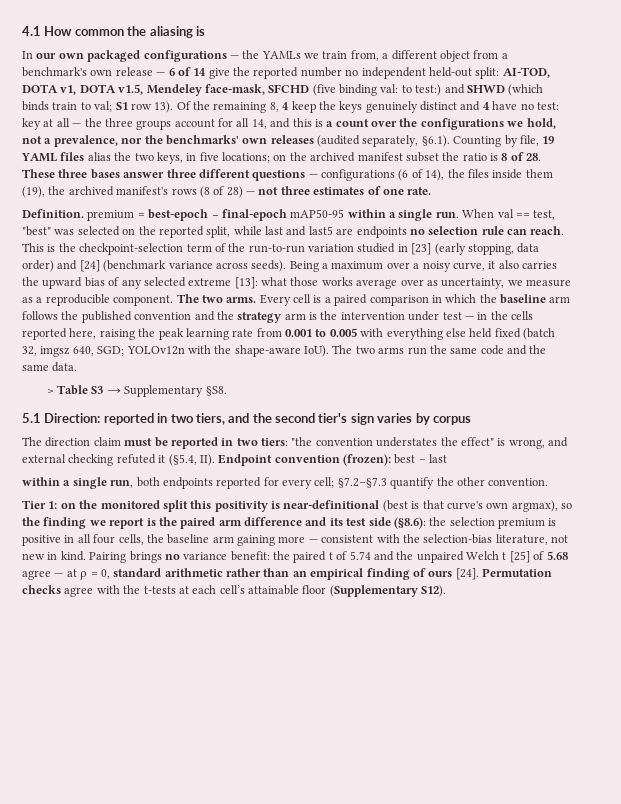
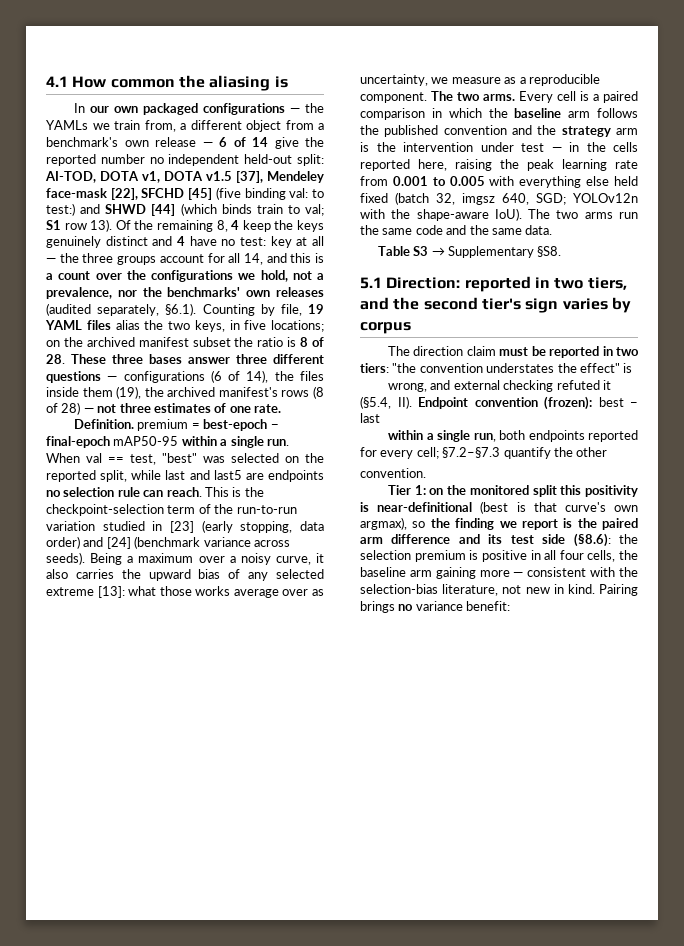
- In our own packaged configurations — the YAMLs we train from, a different object from a benchmark's own release — 6 of 14 give the reported number no independent held-out split: AI-TOD, DOTA v1, DOTA v1.5, Mendeley face-mask, SFCHD (five binding val: to test:) and SHWD (which binds train to val; S1 row 13).
+ In our own packaged configurations — the YAMLs we train from, a different object from a benchmark's own release — 6 of 14 give the reported number no independent held-out split: AI-TOD, DOTA v1, DOTA v1.5 [37], Mendeley face-mask [22], SFCHD [45] (five binding val: to test:) and SHWD [44] (which binds train to val; S1 row 13).
- > Table S3 → Supplementary §S8.
+ Table S3 → Supplementary §S8.
- The direction claim must be reported in two tiers: "the convention understates the effect" is wrong, and external checking refuted it (§5.4, II). Endpoint convention (frozen): best − last
+ The direction claim must be reported in two tiers: "the convention understates the effect" is
+ wrong, and external checking refuted it (§5.4, II). Endpoint convention (frozen): best − last
- within a single run, both endpoints reported for every cell; §7.2–§7.3 quantify the other convention.
+ within a single run, both endpoints reported for every cell; §7.2–§7.3 quantify the other
+ convention.
- Pairing brings no variance benefit: the paired t of 5.74 and the unpaired Welch t [25] of 5.68 agree — at ρ = 0, standard arithmetic rather than an empirical finding of ours [24]. Permutation checks agree with the t-tests at each cell’s attainable floor (Supplementary S12).
+ Pairing brings no variance benefit:

